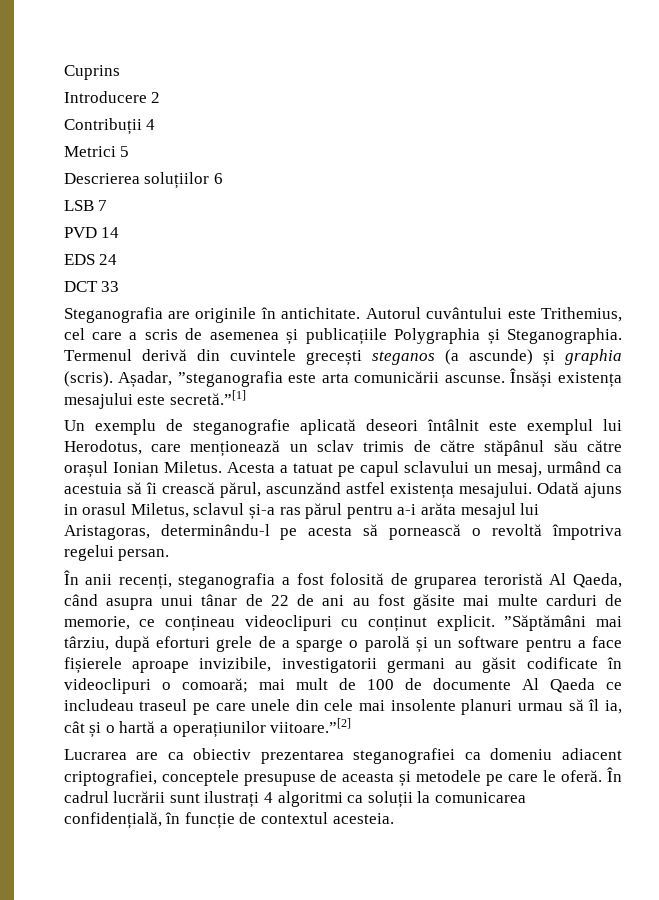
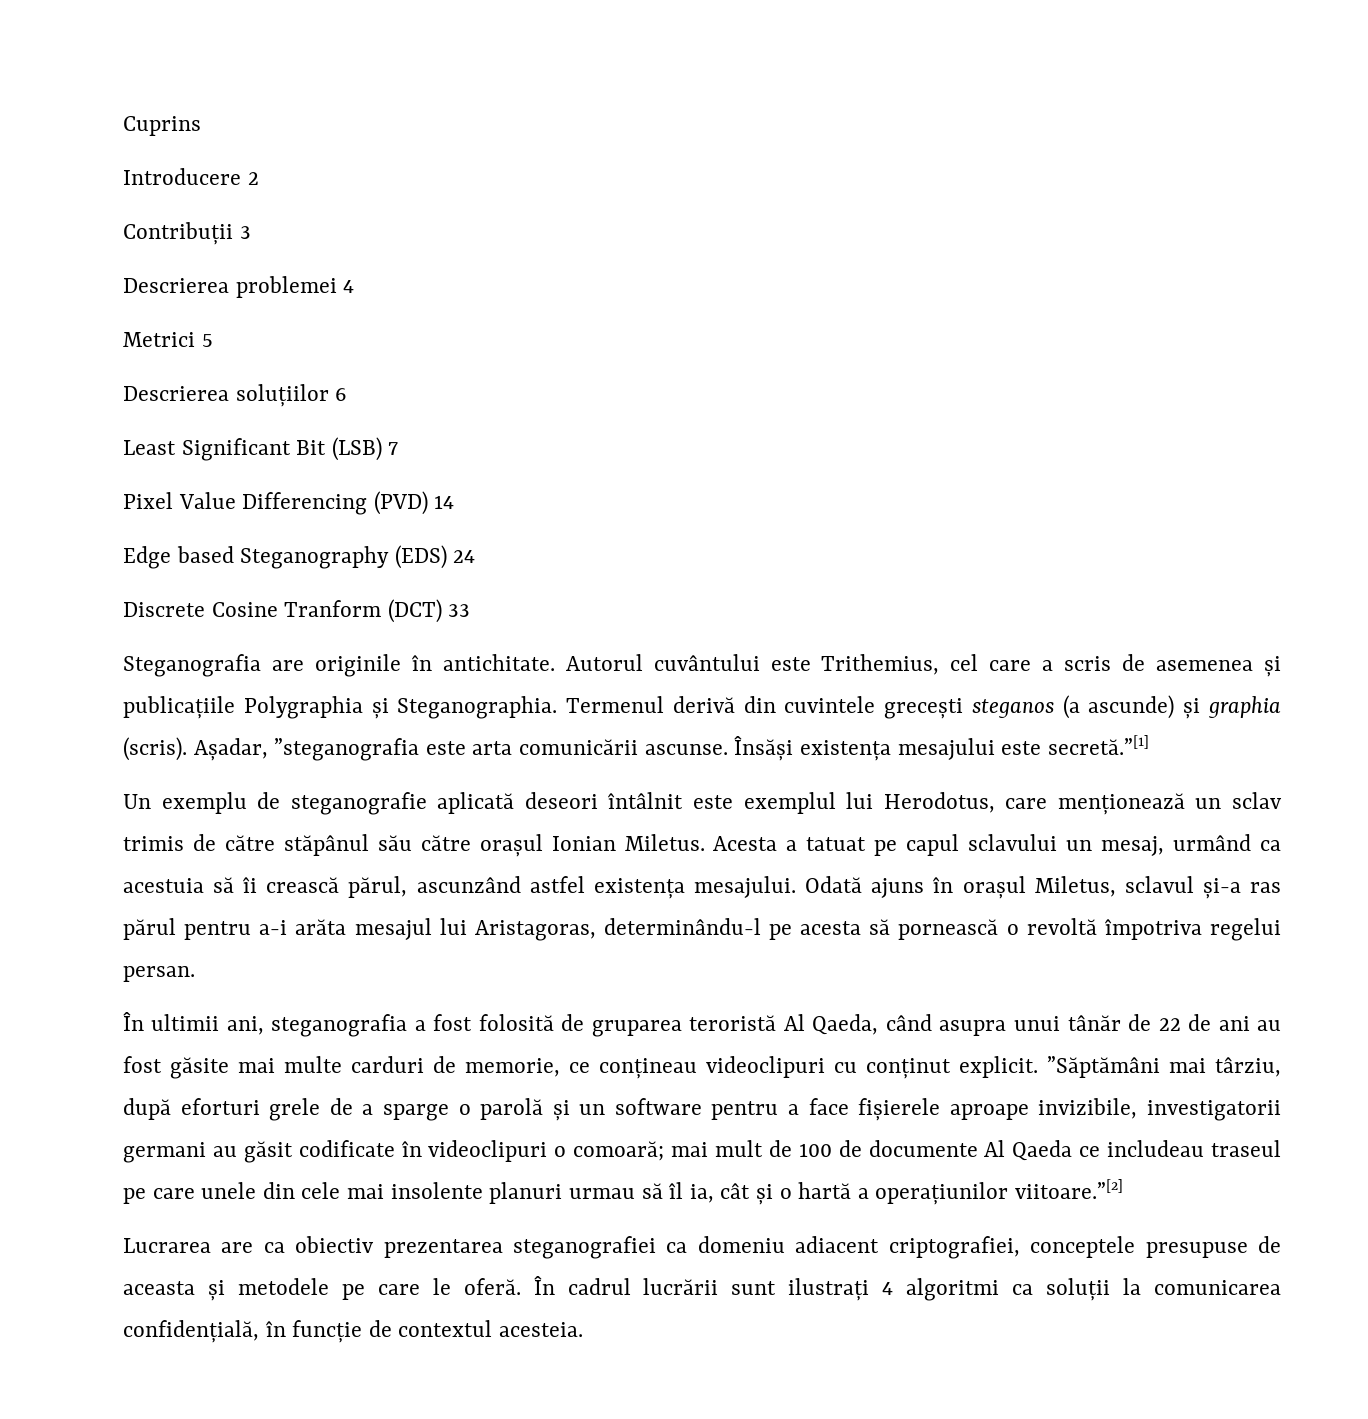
- Contribuții 4
+ Contribuții 3
+ Descrierea problemei 4
- LSB 7
- PVD 14
- EDS 24
- DCT 33
+ Least Significant Bit (LSB) 7
+ Pixel Value Differencing (PVD) 14
+ Edge based Steganography (EDS) 24
+ Discrete Cosine Tranform (DCT) 33
- Acesta a tatuat pe capul sclavului un mesaj, urmând ca acestuia să îi crească părul, ascunzănd astfel existența mesajului.
+ Acesta a tatuat pe capul sclavului un mesaj, urmând ca acestuia să îi crească părul, ascunzând astfel existența mesajului.
- Odată ajuns in orasul Miletus, sclavul și-a ras părul pentru a-i arăta mesajul lui Aristagoras, determinându-l pe acesta să pornească o revoltă împotriva regelui persan.
+ Odată ajuns în orașul Miletus, sclavul și-a ras părul pentru a-i arăta mesajul lui Aristagoras, determinându-l pe acesta să pornească o revoltă împotriva regelui persan.
- În anii recenți, steganografia a fost folosită de gruparea teroristă Al Qaeda, când asupra unui tânar de 22 de ani au fost găsite mai multe carduri de memorie, ce conțineau videoclipuri cu conținut explicit. ”Săptămâni mai târziu, după eforturi grele de a sparge o parolă și un software pentru a face fișierele aproape invizibile, investigatorii germani au găsit codificate în videoclipuri o comoară;
+ În ultimii ani, steganografia a fost folosită de gruparea teroristă Al Qaeda, când asupra unui tânăr de 22 de ani au fost găsite mai multe carduri de memorie, ce conțineau videoclipuri cu conținut explicit. ”Săptămâni mai târziu, după eforturi grele de a sparge o parolă și un software pentru a face fișierele aproape invizibile, investigatorii germani au găsit codificate în videoclipuri o comoară;

